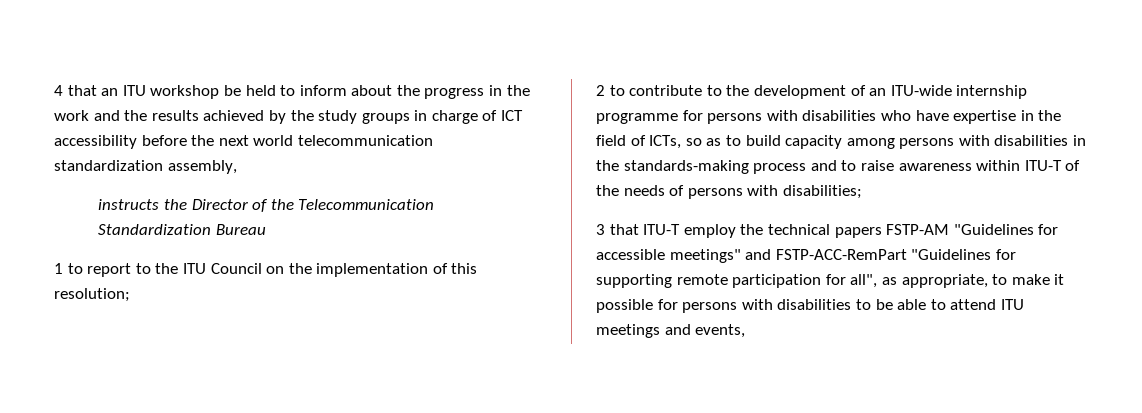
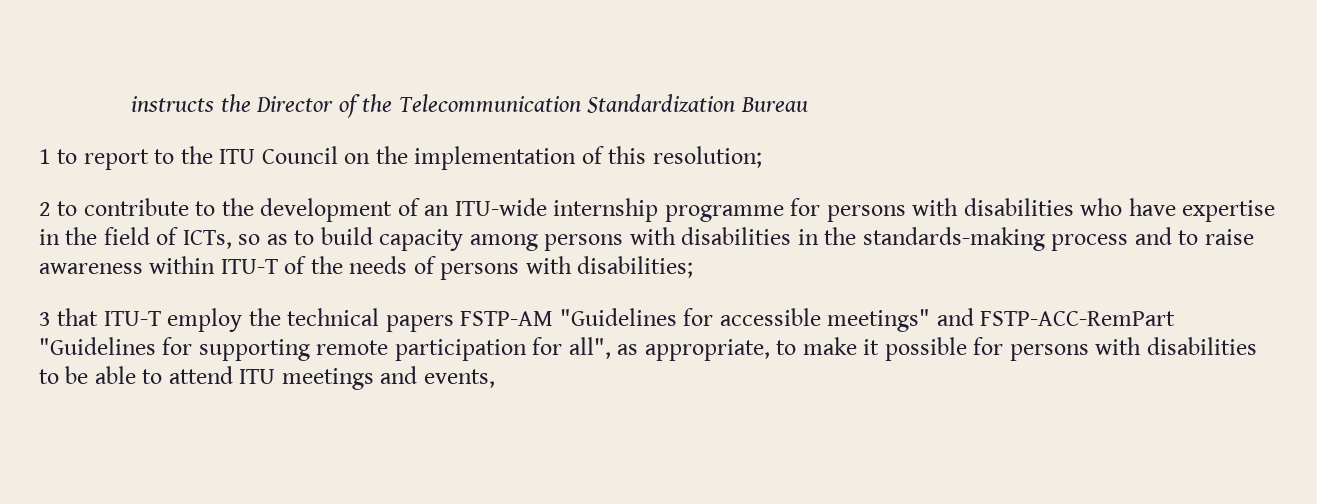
- 4 that an ITU workshop be held to inform about the progress in the work and the results achieved by the study groups in charge of ICT accessibility before the next world telecommunication standardization assembly,

